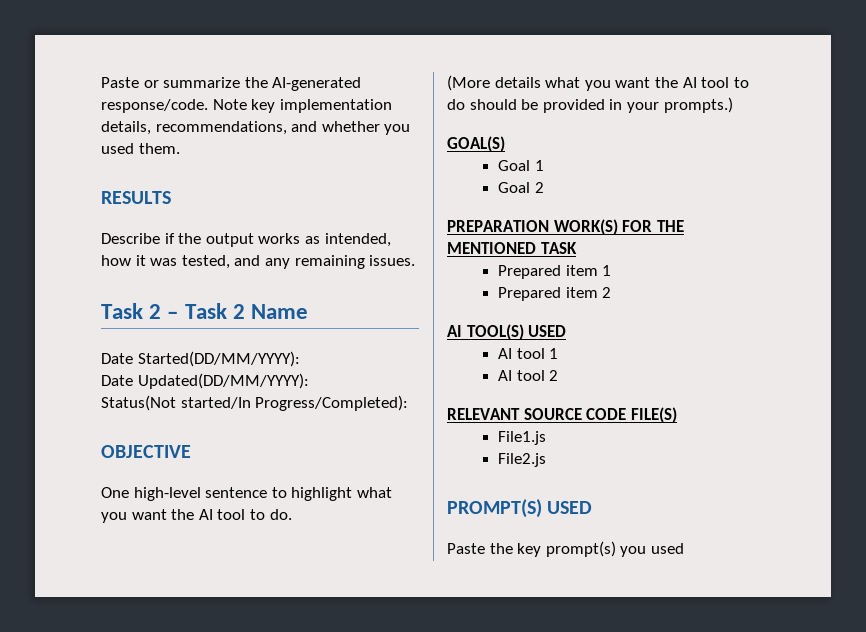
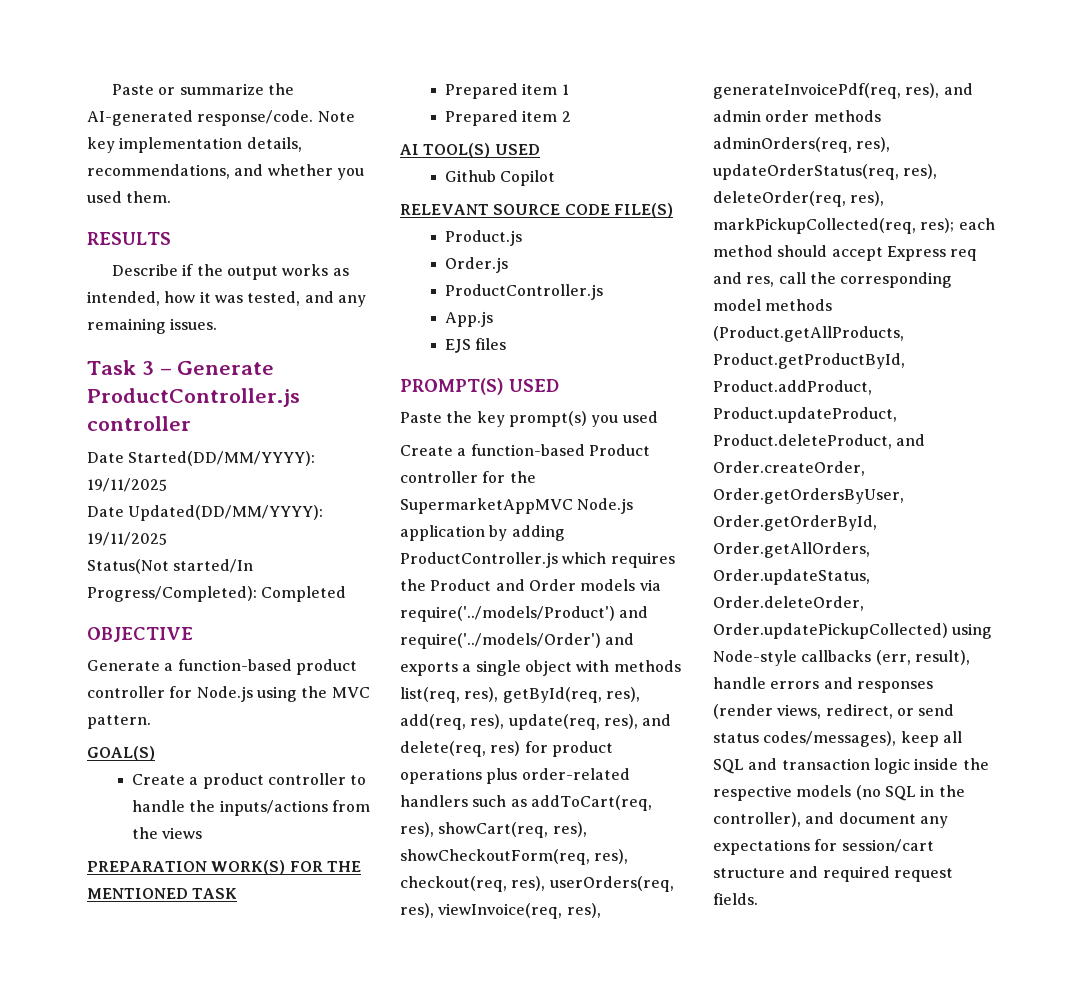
- Task 2 – Task 2 Name
+ Task 3 – Generate ProductController.js controller
- Date Started(DD/MM/YYYY):
+ Date Started(DD/MM/YYYY): 19/11/2025
- Date Updated(DD/MM/YYYY):
+ Date Updated(DD/MM/YYYY): 19/11/2025
- Status(Not started/In Progress/Completed):
+ Status(Not started/In Progress/Completed): Completed
- One high-level sentence to highlight what you want the AI tool to do.
- (More details what you want the AI tool to do should be provided in your prompts.)
+ Generate a function-based product controller for Node.js using the MVC pattern.
  GOAL(S)
- Goal 1
- Goal 2
+ Create a product controller to handle the inputs/actions from the views
- AI tool 1
- AI tool 2
+ Github Copilot
  RELEVANT SOURCE CODE FILE(S)
- File1.js
- File2.js
+ Product.js
+ Order.js
+ ProductController.js
+ App.js
+ EJS files
+ Create a function-based Product controller for the SupermarketAppMVC Node.js application by adding ProductController.js which requires the Product and Order models via require('../models/Product') and require('../models/Order') and exports a single object with methods list(req, res), getById(req, res), add(req, res), update(req, res), and delete(req, res) for product operations plus order-related handlers such as addToCart(req, res), showCart(req, res), showCheckoutForm(req, res), checkout(req, res), userOrders(req, res), viewInvoice(req, res), generateInvoicePdf(req, res), and admin order methods adminOrders(req, res), updateOrderStatus(req, res), deleteOrder(req, res), markPickupCollected(req, res); each method should accept Express req and res, call the corresponding model methods (Product.getAllProducts, Product.getProductById, Product.addProduct, Product.updateProduct, Product.deleteProduct, and Order.createOrder, Order.getOrdersByUser, Order.getOrderById, Order.getAllOrders, Order.updateStatus, Order.deleteOrder, Order.updatePickupCollected) using Node-style callbacks (err, result), handle errors and responses (render views, redirect, or send status codes/messages), keep all SQL and transaction logic inside the respective models (no SQL in the controller), and document any expectations for session/cart structure and required request fields.

